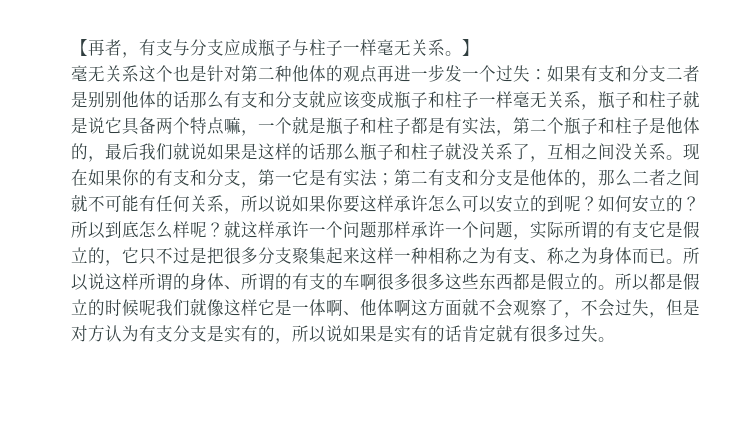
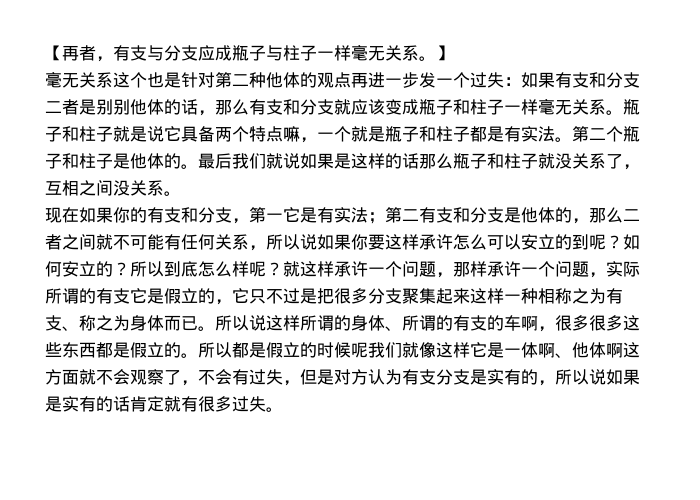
- 如果有支和分支二者是别别他体的话那么有支和分支就应该变成瓶子和柱子一样毫无关系，瓶子和柱子就是说它具备两个特点嘛，一个就是瓶子和柱子都是有实法，第二个瓶子和柱子是他体的，最后我们就说如果是这样的话那么瓶子和柱子就没关系了，互相之间没关系。现在如果你的有支和分支，第一它是有实法；
+ 如果有支和分支二者是别别他体的话，那么有支和分支就应该变成瓶子和柱子一样毫无关系。瓶子和柱子就是说它具备两个特点嘛，一个就是瓶子和柱子都是有实法。第二个瓶子和柱子是他体的。最后我们就说如果是这样的话那么瓶子和柱子就没关系了，互相之间没关系。
+ 现在如果你的有支和分支，第一它是有实法；
- 就这样承许一个问题那样承许一个问题，实际所谓的有支它是假立的，它只不过是把很多分支聚集起来这样一种相称之为有支、称之为身体而已。
+ 就这样承许一个问题，那样承许一个问题，实际所谓的有支它是假立的，它只不过是把很多分支聚集起来这样一种相称之为有支、称之为身体而已。
- 所以说这样所谓的身体、所谓的有支的车啊很多很多这些东西都是假立的。
+ 所以说这样所谓的身体、所谓的有支的车啊，很多很多这些东西都是假立的。
- 所以都是假立的时候呢我们就像这样它是一体啊、他体啊这方面就不会观察了，不会过失，但是对方认为有支分支是实有的，所以说如果是实有的话肯定就有很多过失。
+ 所以都是假立的时候呢我们就像这样它是一体啊、他体啊这方面就不会观察了，不会有过失，但是对方认为有支分支是实有的，所以说如果是实有的话肯定就有很多过失。

